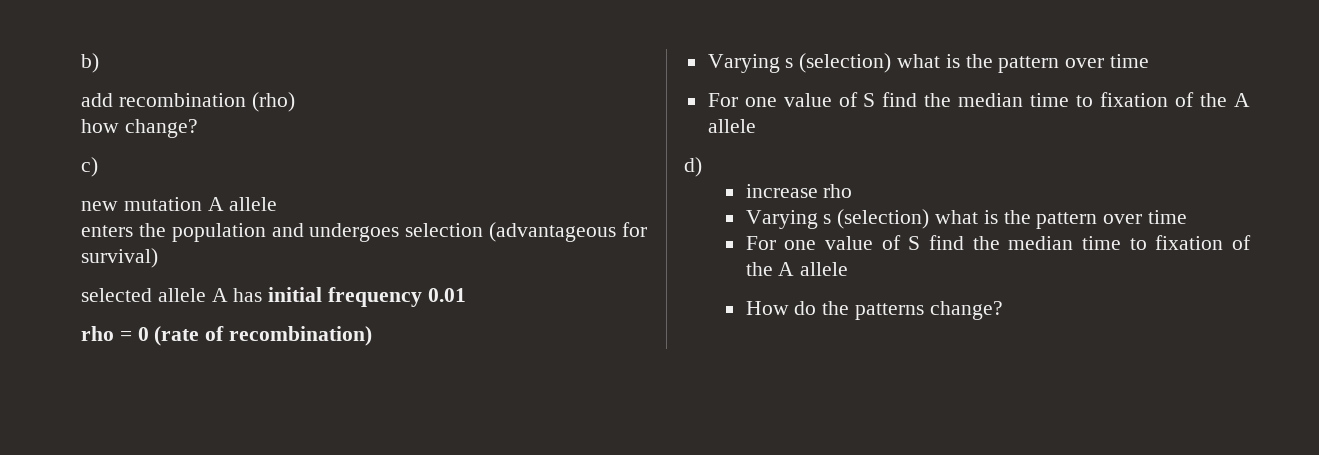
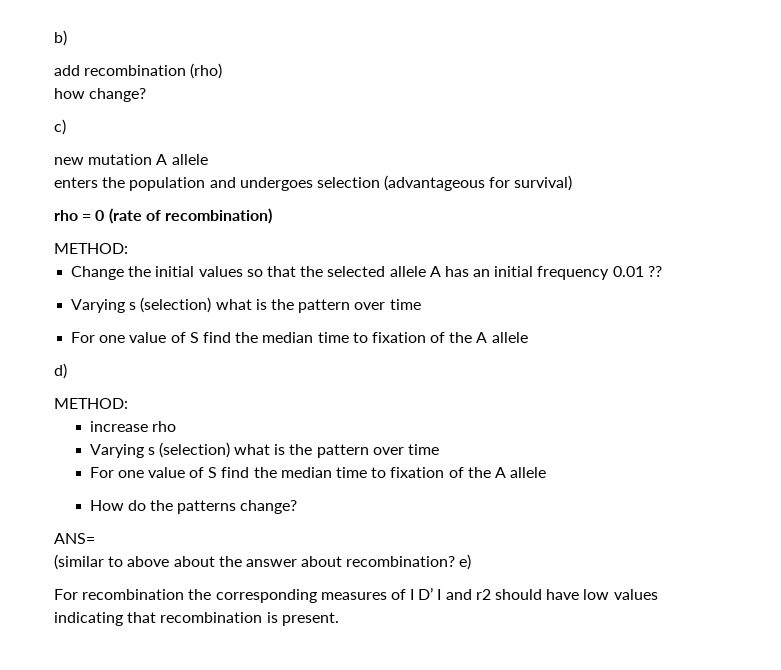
- selected allele A has initial frequency 0.01
  rho = 0 (rate of recombination)
+ METHOD:
+ Change the initial values so that the selected allele A has an initial frequency 0.01 ??
  d)
+ METHOD:
+ ANS=
+ (similar to above about the answer about recombination? e)
+ For recombination the corresponding measures of I D’ I and r2 should have low values indicating that recombination is present.

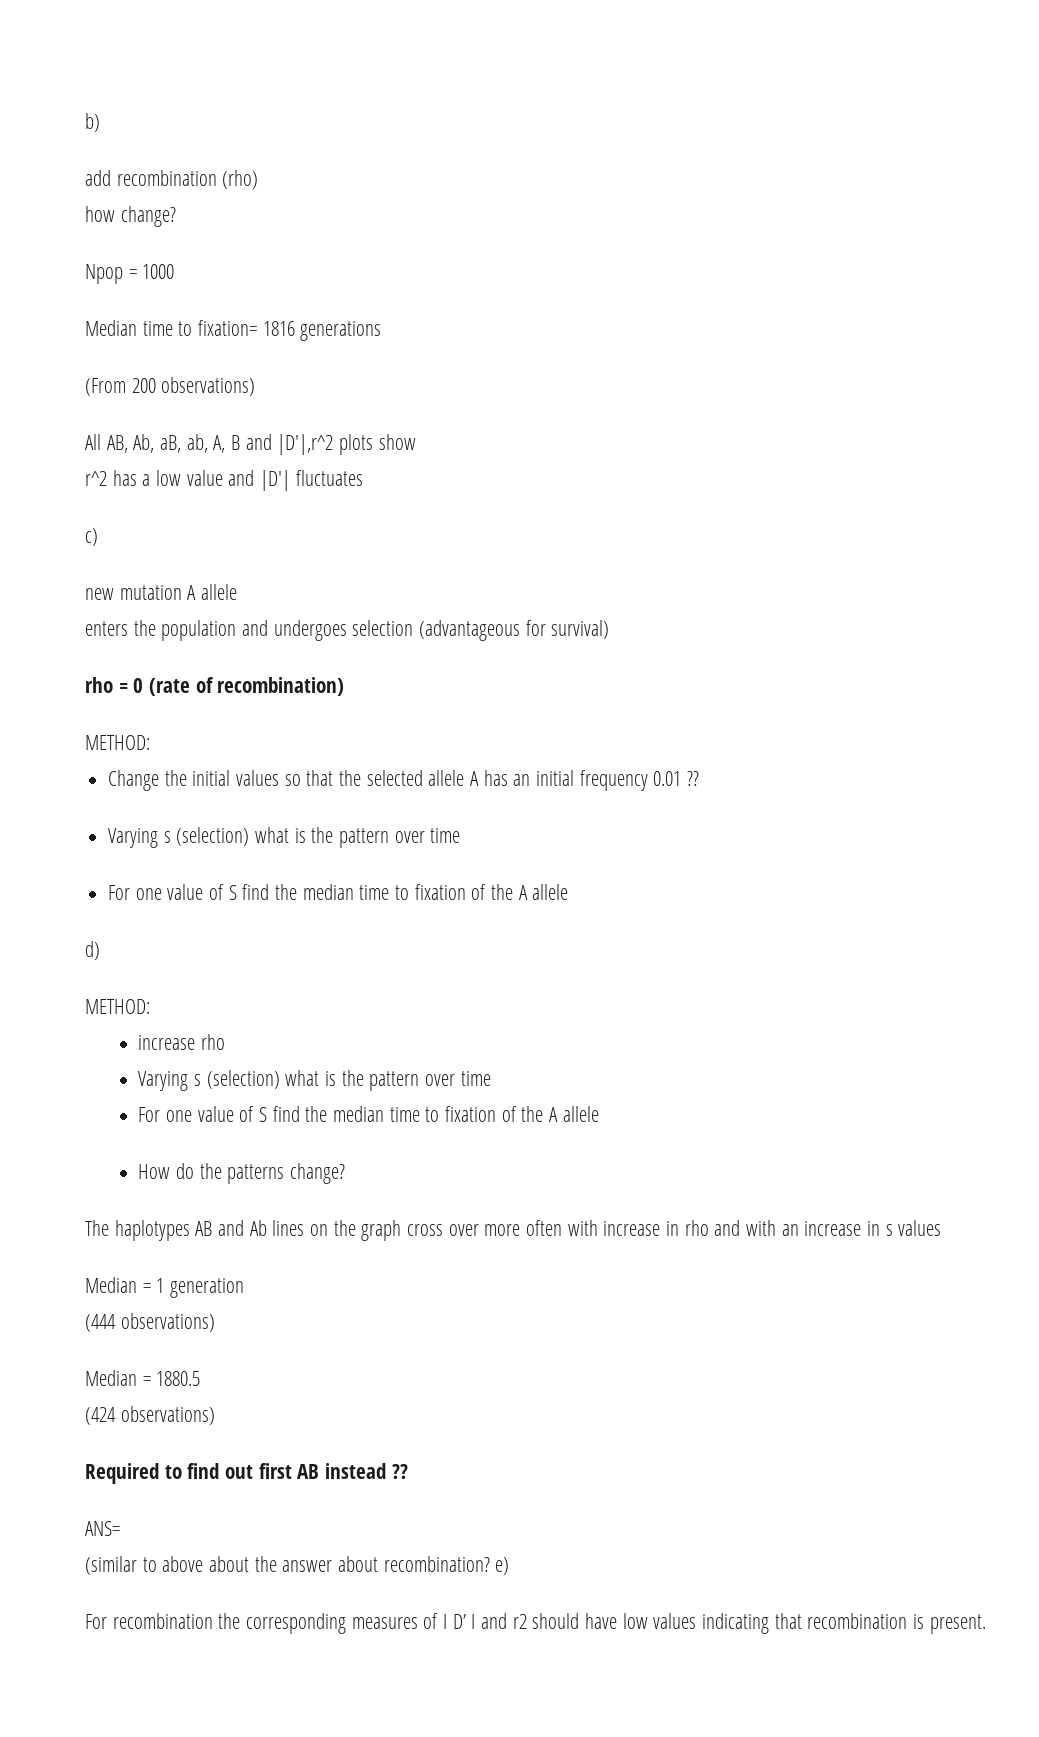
+ Npop = 1000
+ Median time to fixation= 1816 generations
+ (From 200 observations)
+ All AB, Ab, aB, ab, A, B and |D'|,r^2 plots show
+ r^2 has a low value and |D'| fluctuates
+ The haplotypes AB and Ab lines on the graph cross over more often with increase in rho and with an increase in s values
+ Median = 1 generation
+ (444 observations)
+ Median = 1880.5
+ (424 observations)
+ Required to find out first AB instead ??

